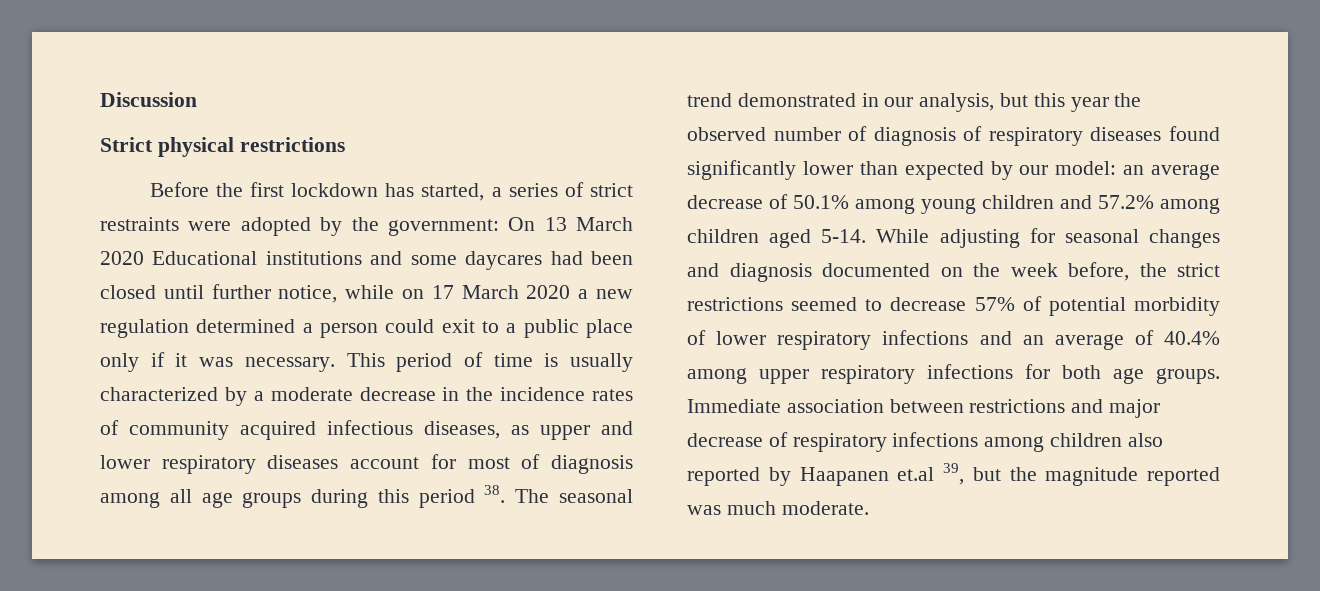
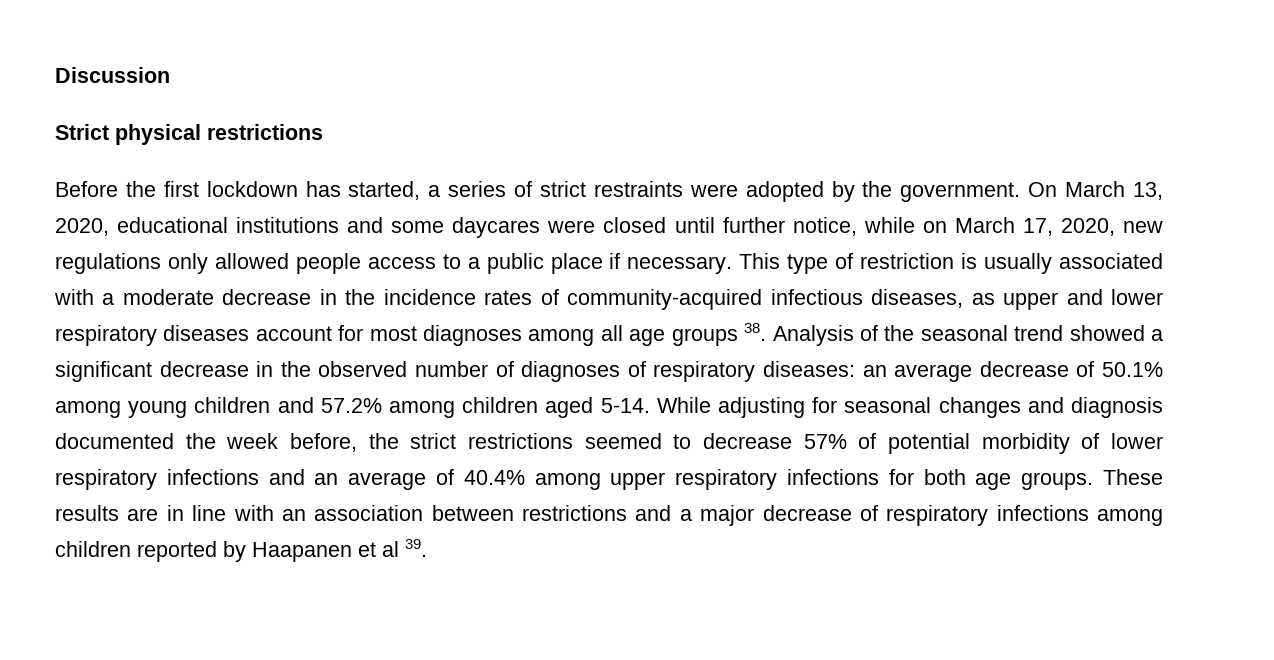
- Before the first lockdown has started, a series of strict restraints were adopted by the government: On 13 March 2020 Educational institutions and some daycares had been closed until further notice, while on 17 March 2020 a new regulation determined a person could exit to a public place only if it was necessary. This period of time is usually characterized by a moderate decrease in the incidence rates of community acquired infectious diseases, as upper and lower respiratory diseases account for most of diagnosis among all age groups during this period 38. The seasonal trend demonstrated in our analysis, but this year the observed number of diagnosis of respiratory diseases found significantly lower than expected by our model:
+ Before the first lockdown has started, a series of strict restraints were adopted by the government. On March 13, 2020, educational institutions and some daycares were closed until further notice, while on March 17, 2020, new regulations only allowed people access to a public place if necessary. This type of restriction is usually associated with a moderate decrease in the incidence rates of community-acquired infectious diseases, as upper and lower respiratory diseases account for most diagnoses among all age groups 38. Analysis of the seasonal trend showed a significant decrease in the observed number of diagnoses of respiratory diseases:
- While adjusting for seasonal changes and diagnosis documented on the week before, the strict restrictions seemed to decrease 57% of potential morbidity of lower respiratory infections and an average of 40.4% among upper respiratory infections for both age groups.
+ While adjusting for seasonal changes and diagnosis documented the week before, the strict restrictions seemed to decrease 57% of potential morbidity of lower respiratory infections and an average of 40.4% among upper respiratory infections for both age groups.
- Immediate association between restrictions and major decrease of respiratory infections among children also reported by Haapanen et.al 39, but the magnitude reported was much moderate.
+ These results are in line with an association between restrictions and a major decrease of respiratory infections among children reported by Haapanen et al 39.

